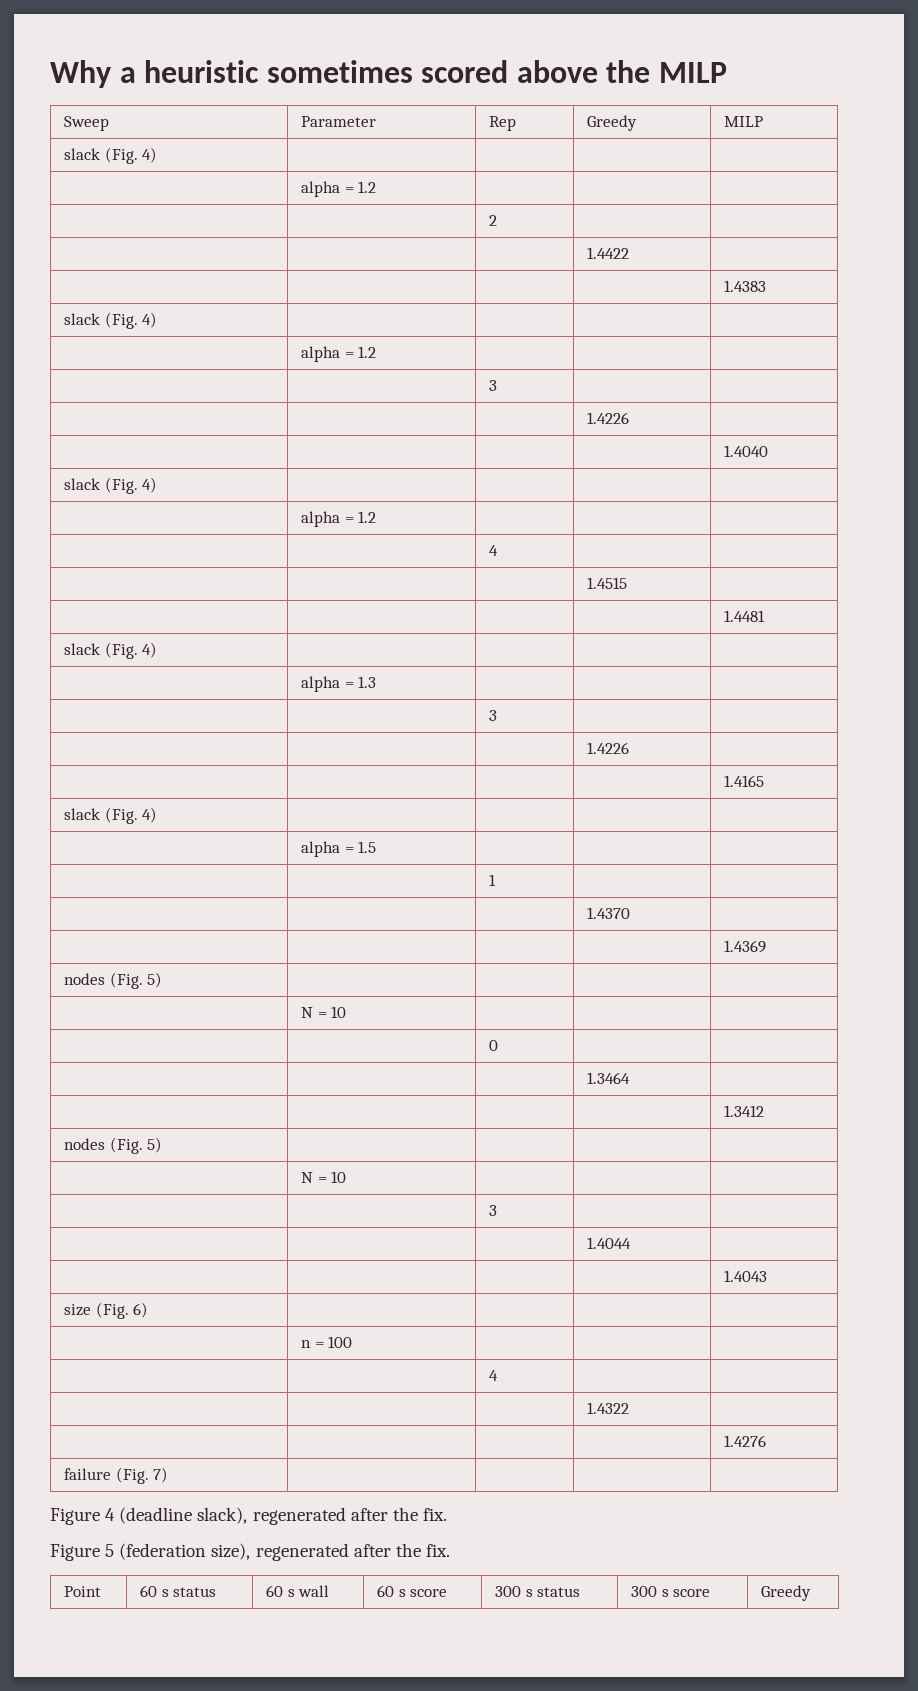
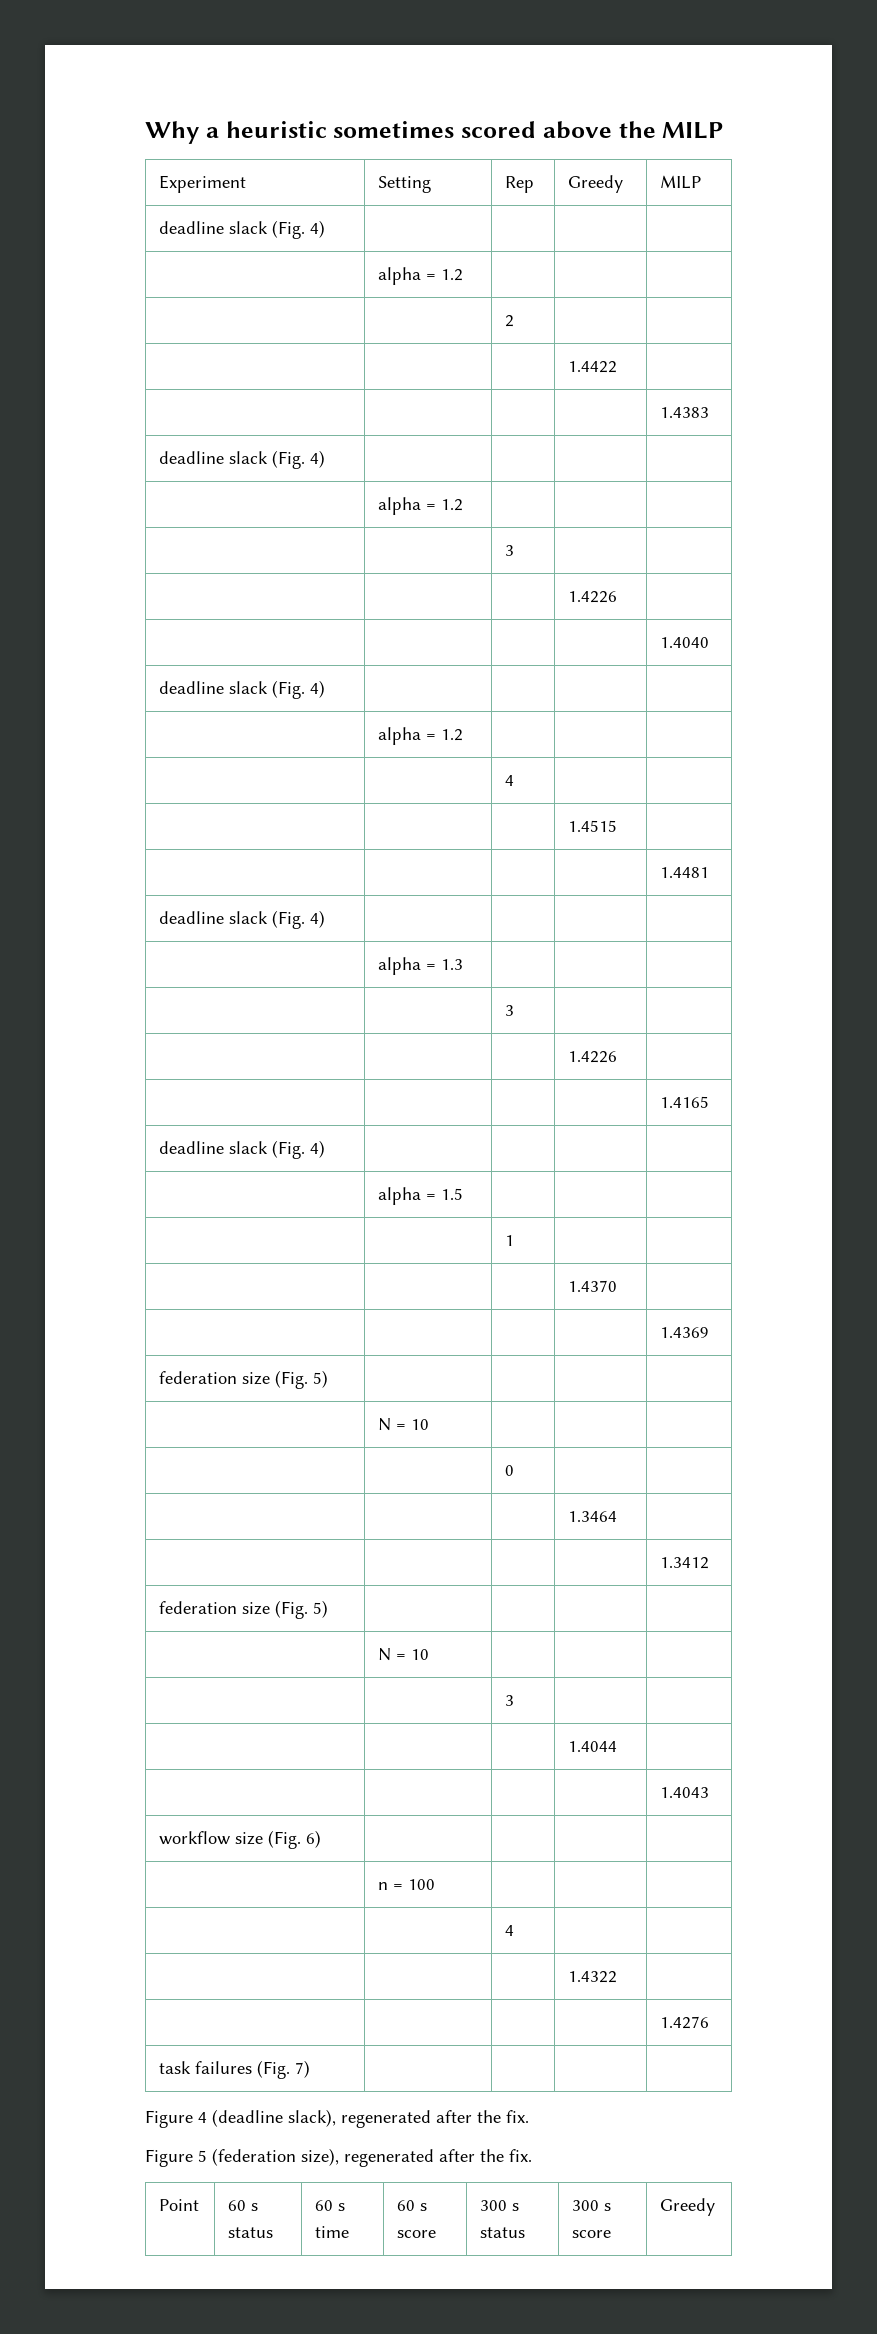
- Sweep | Parameter | Rep | Greedy | MILP
- slack (Fig. 4) | | | |
+ Experiment | Setting | Rep | Greedy | MILP
+ deadline slack (Fig. 4) | | | |
  | | | | 1.4383
- slack (Fig. 4) | | | |
+ deadline slack (Fig. 4) | | | |
  | | | | 1.4040
- slack (Fig. 4) | | | |
+ deadline slack (Fig. 4) | | | |
  | | | | 1.4481
- slack (Fig. 4) | | | |
+ deadline slack (Fig. 4) | | | |
  | | | | 1.4165
- slack (Fig. 4) | | | |
+ deadline slack (Fig. 4) | | | |
  | | | | 1.4369
- nodes (Fig. 5) | | | |
+ federation size (Fig. 5) | | | |
  | | | | 1.3412
- nodes (Fig. 5) | | | |
+ federation size (Fig. 5) | | | |
- size (Fig. 6) | | | |
+ workflow size (Fig. 6) | | | |
- failure (Fig. 7) | | | |
+ task failures (Fig. 7) | | | |
- Point | 60 s status | 60 s wall | 60 s score | 300 s status | 300 s score | Greedy
+ Point | 60 s status | 60 s time | 60 s score | 300 s status | 300 s score | Greedy

